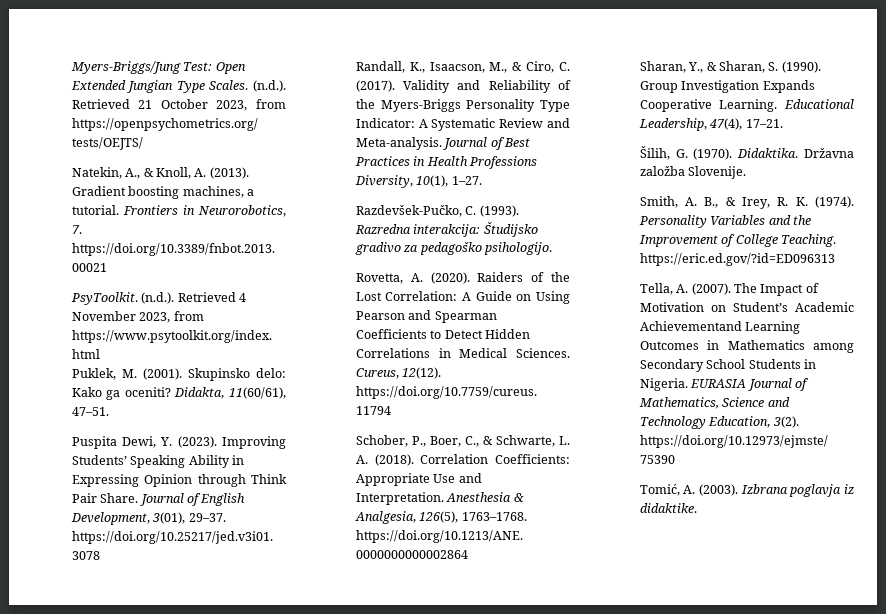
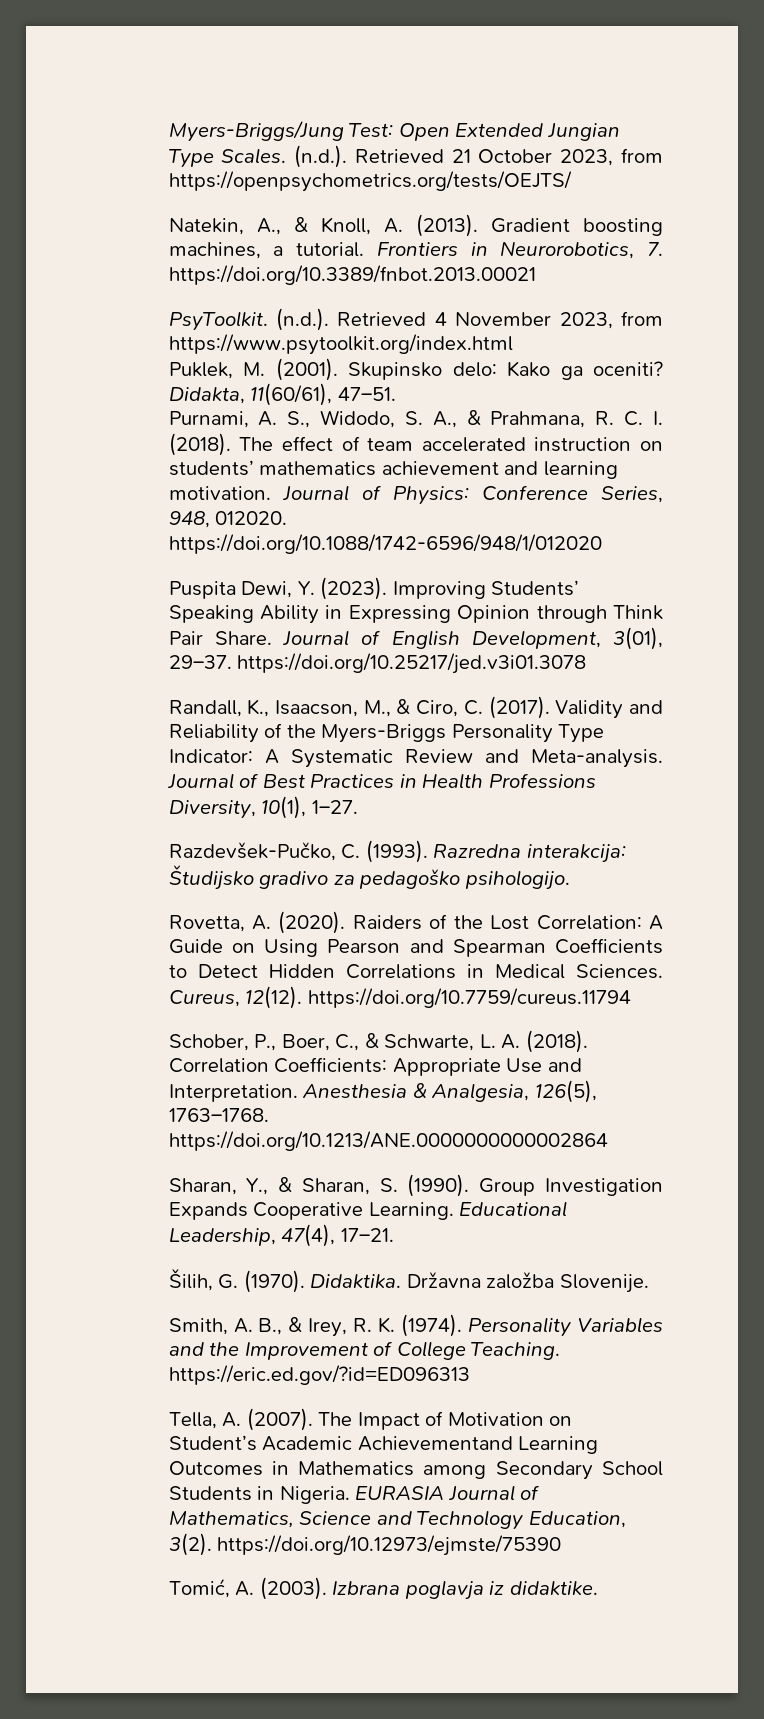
+ Purnami, A. S., Widodo, S. A., & Prahmana, R. C. I. (2018). The effect of team accelerated instruction on students’ mathematics achievement and learning motivation. Journal of Physics: Conference Series, 948, 012020. https://doi.org/10.1088/1742-6596/948/1/012020

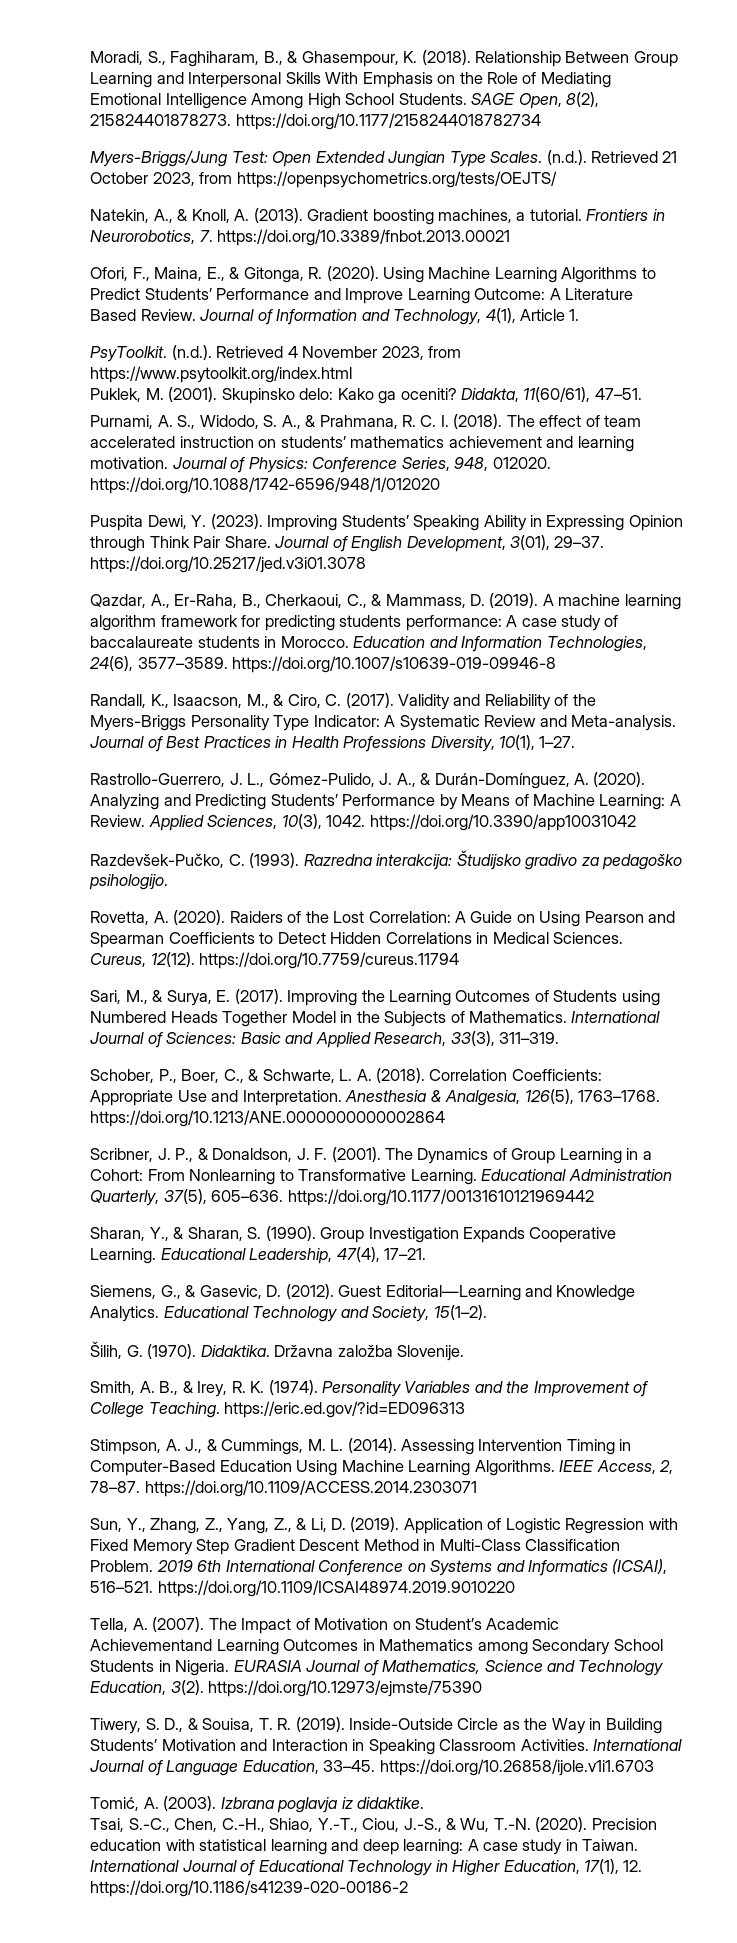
+ Moradi, S., Faghiharam, B., & Ghasempour, K. (2018). Relationship Between Group Learning and Interpersonal Skills With Emphasis on the Role of Mediating Emotional Intelligence Among High School Students. SAGE Open, 8(2), 215824401878273. https://doi.org/10.1177/2158244018782734
+ Ofori, F., Maina, E., & Gitonga, R. (2020). Using Machine Learning Algorithms to Predict Students’ Performance and Improve Learning Outcome: A Literature Based Review. Journal of Information and Technology, 4(1), Article 1.
+ Qazdar, A., Er-Raha, B., Cherkaoui, C., & Mammass, D. (2019). A machine learning algorithm framework for predicting students performance: A case study of baccalaureate students in Morocco. Education and Information Technologies, 24(6), 3577–3589. https://doi.org/10.1007/s10639-019-09946-8
+ Rastrollo-Guerrero, J. L., Gómez-Pulido, J. A., & Durán-Domínguez, A. (2020). Analyzing and Predicting Students’ Performance by Means of Machine Learning: A Review. Applied Sciences, 10(3), 1042. https://doi.org/10.3390/app10031042
+ Sari, M., & Surya, E. (2017). Improving the Learning Outcomes of Students using Numbered Heads Together Model in the Subjects of Mathematics. International Journal of Sciences: Basic and Applied Research, 33(3), 311–319.
+ Scribner, J. P., & Donaldson, J. F. (2001). The Dynamics of Group Learning in a Cohort: From Nonlearning to Transformative Learning. Educational Administration Quarterly, 37(5), 605–636. https://doi.org/10.1177/00131610121969442
+ Siemens, G., & Gasevic, D. (2012). Guest Editorial—Learning and Knowledge Analytics. Educational Technology and Society, 15(1–2).
+ Stimpson, A. J., & Cummings, M. L. (2014). Assessing Intervention Timing in Computer-Based Education Using Machine Learning Algorithms. IEEE Access, 2, 78–87. https://doi.org/10.1109/ACCESS.2014.2303071
+ Sun, Y., Zhang, Z., Yang, Z., & Li, D. (2019). Application of Logistic Regression with Fixed Memory Step Gradient Descent Method in Multi-Class Classification Problem. 2019 6th International Conference on Systems and Informatics (ICSAI), 516–521. https://doi.org/10.1109/ICSAI48974.2019.9010220
+ Tiwery, S. D., & Souisa, T. R. (2019). Inside-Outside Circle as the Way in Building Students’ Motivation and Interaction in Speaking Classroom Activities. International Journal of Language Education, 33–45. https://doi.org/10.26858/ijole.v1i1.6703
+ Tsai, S.-C., Chen, C.-H., Shiao, Y.-T., Ciou, J.-S., & Wu, T.-N. (2020). Precision education with statistical learning and deep learning: A case study in Taiwan. International Journal of Educational Technology in Higher Education, 17(1), 12. https://doi.org/10.1186/s41239-020-00186-2

